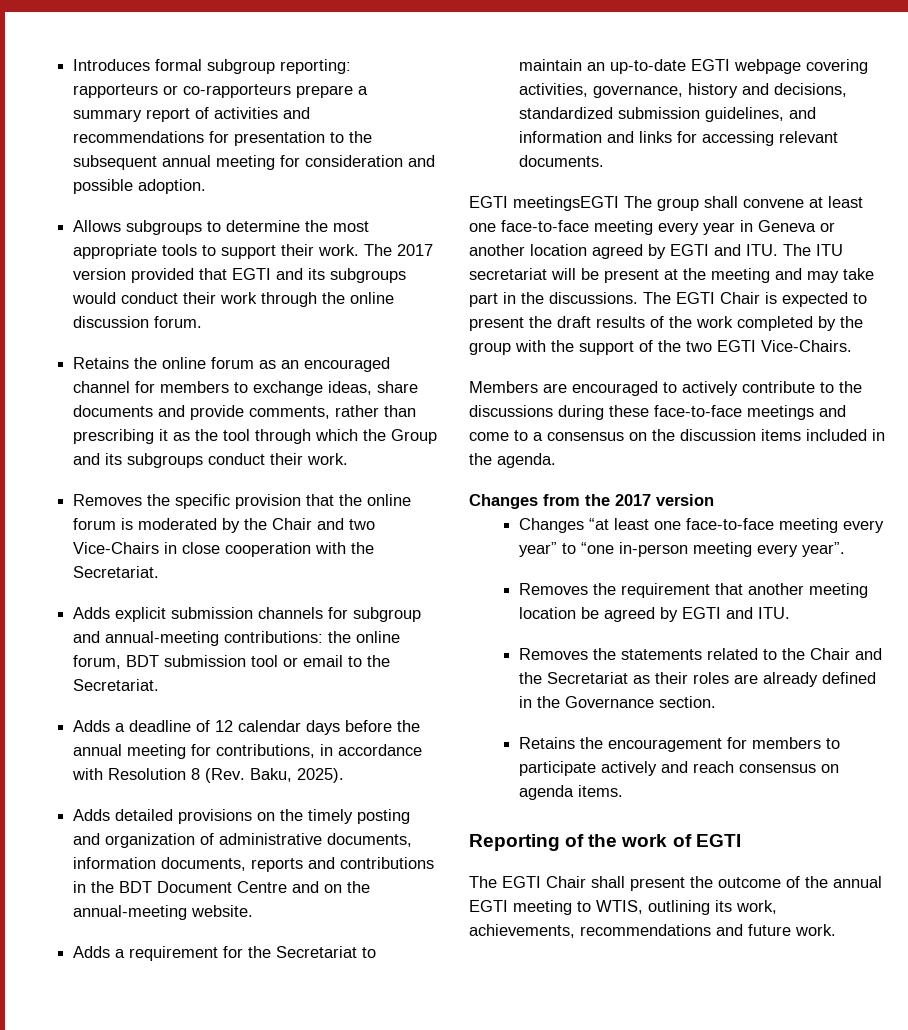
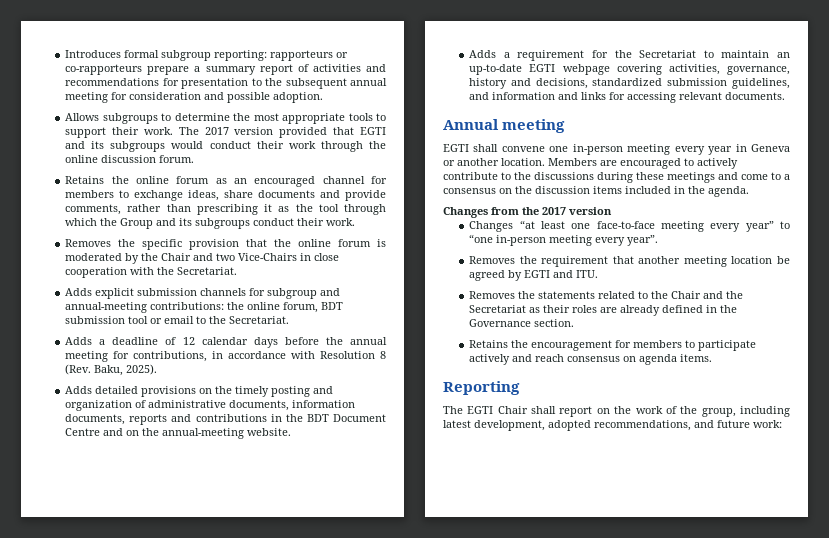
- EGTI meetingsEGTI The group shall convene at least one face-to-face meeting every year in Geneva or another location agreed by EGTI and ITU. The ITU secretariat will be present at the meeting and may take part in the discussions. The EGTI Chair is expected to present the draft results of the work completed by the group with the support of the two EGTI Vice-Chairs.
- Members are encouraged to actively contribute to the discussions during these face-to-face meetings and come to a consensus on the discussion items included in the agenda.
+ Annual meeting
+ EGTI shall convene one in-person meeting every year in Geneva or another location. Members are encouraged to actively contribute to the discussions during these meetings and come to a consensus on the discussion items included in the agenda.
- Reporting of the work of EGTI
+ Reporting
- The EGTI Chair shall present the outcome of the annual EGTI meeting to WTIS, outlining its work, achievements, recommendations and future work.
+ The EGTI Chair shall report on the work of the group, including latest development, adopted recommendations, and future work:

